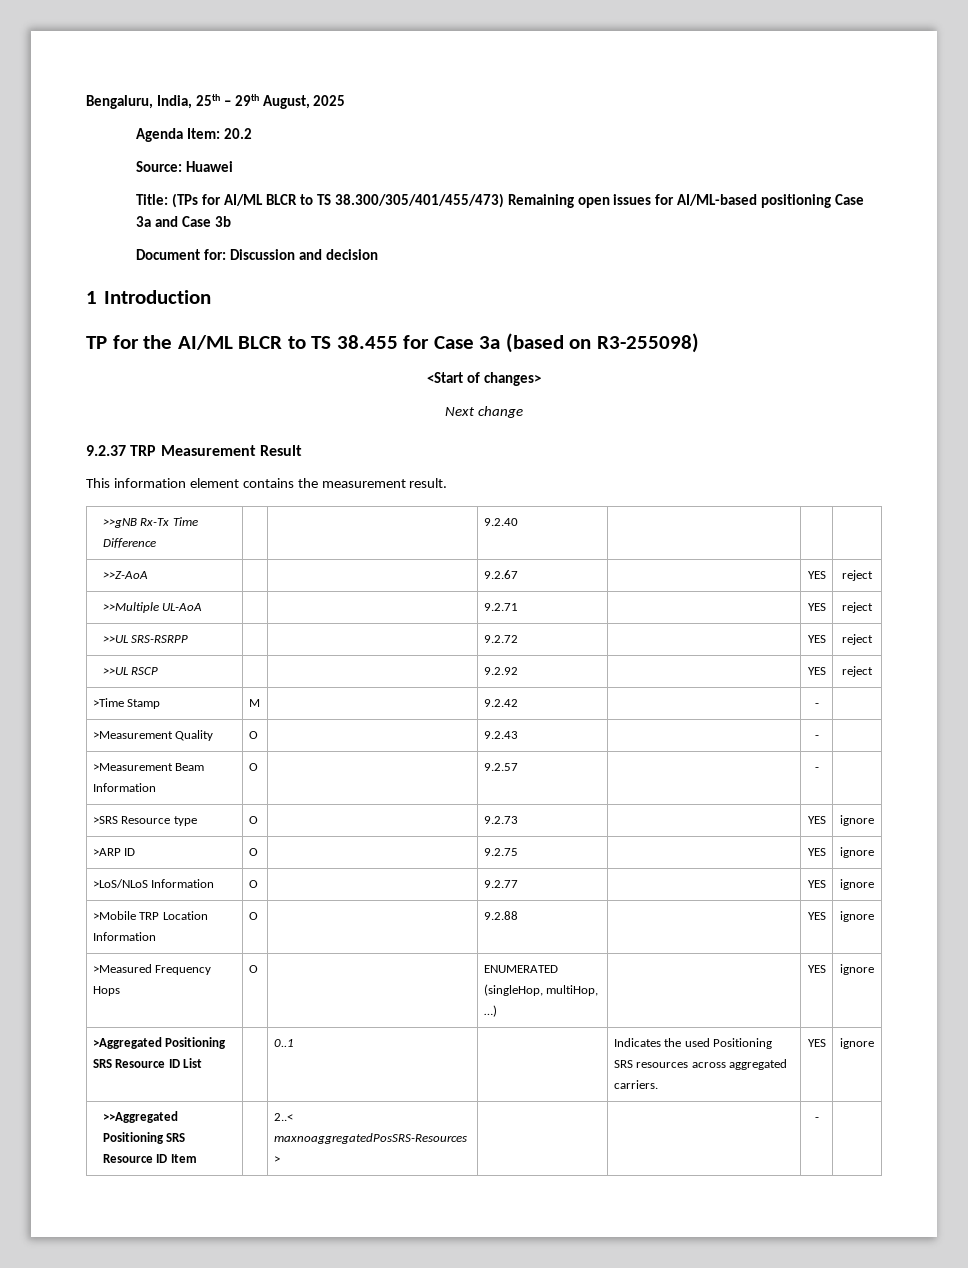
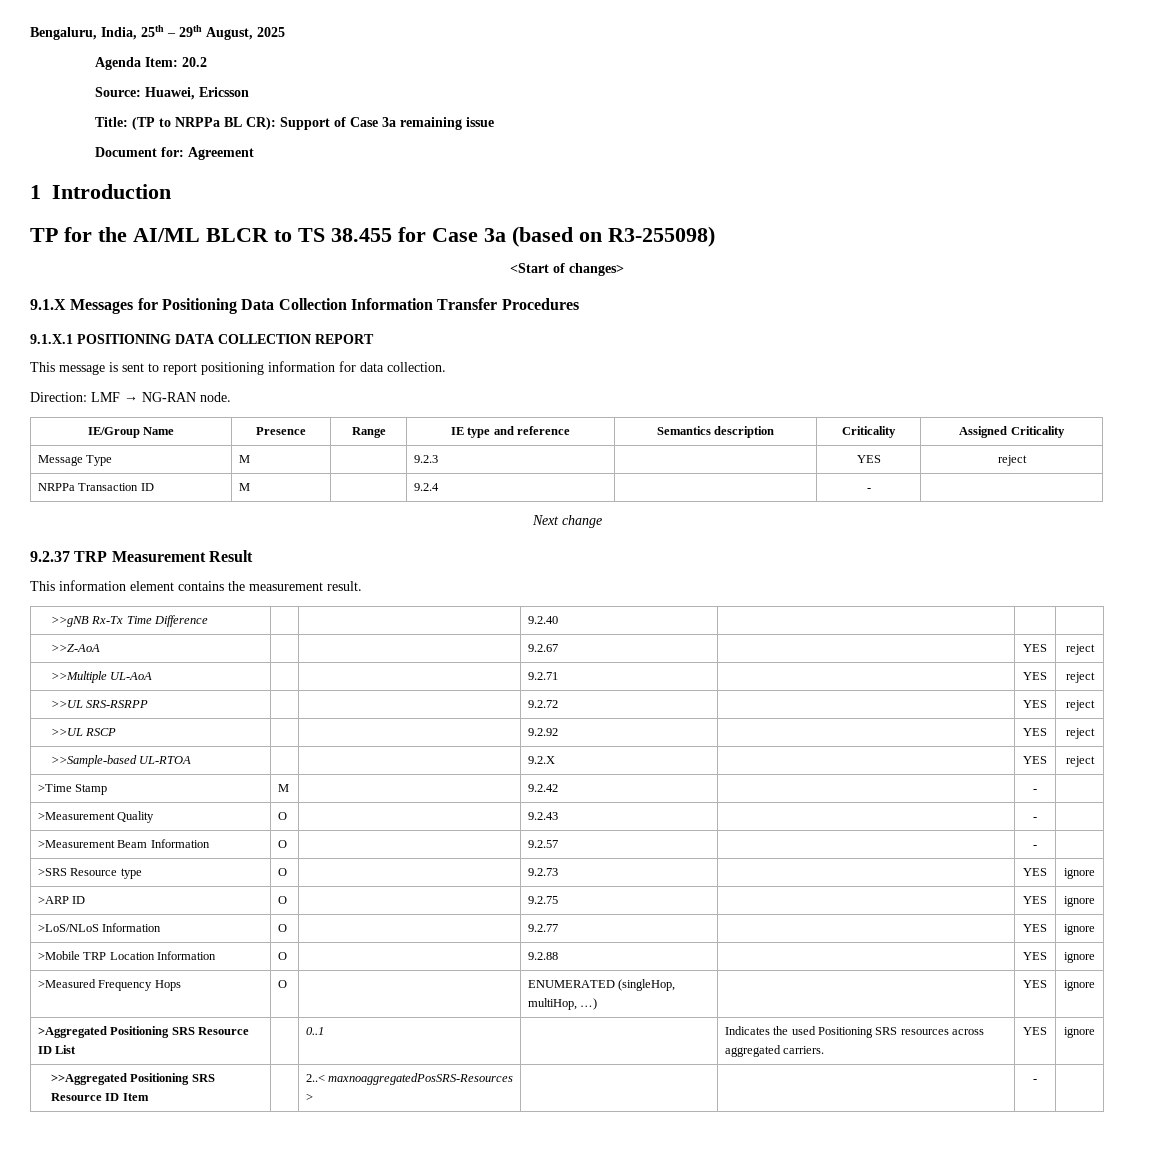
- Source: Huawei
+ Source: Huawei, Ericsson
- Title: (TPs for AI/ML BLCR to TS 38.300/305/401/455/473) Remaining open issues for AI/ML-based positioning Case 3a and Case 3b
+ Title: (TP to NRPPa BL CR): Support of Case 3a remaining issue
- Document for: Discussion and decision
+ Document for: Agreement
+ 9.1.X Messages for Positioning Data Collection Information Transfer Procedures
+ 9.1.X.1 POSITIONING DATA COLLECTION REPORT
+ This message is sent to report positioning information for data collection.
+ Direction: LMF → NG-RAN node.
+ IE/Group Name | Presence | Range | IE type and reference | Semantics description | Criticality | Assigned Criticality
+ Message Type | M | | 9.2.3 | | YES | reject
+ NRPPa Transaction ID | M | | 9.2.4 | | - |
+ >>Sample-based UL-RTOA | | | 9.2.X | | YES | reject

